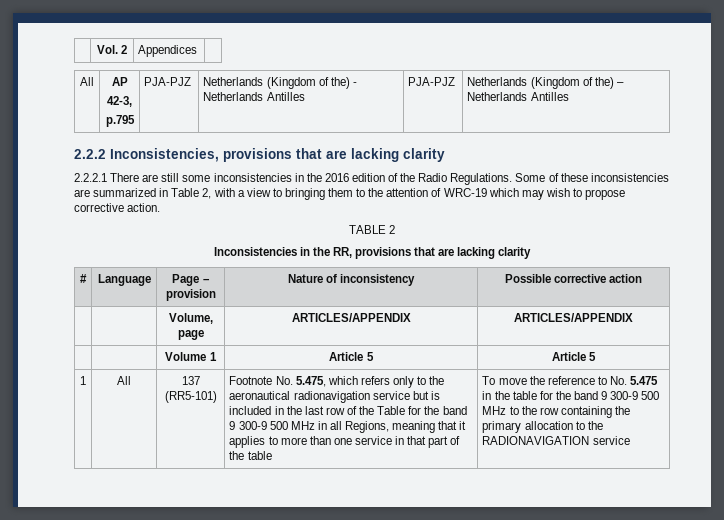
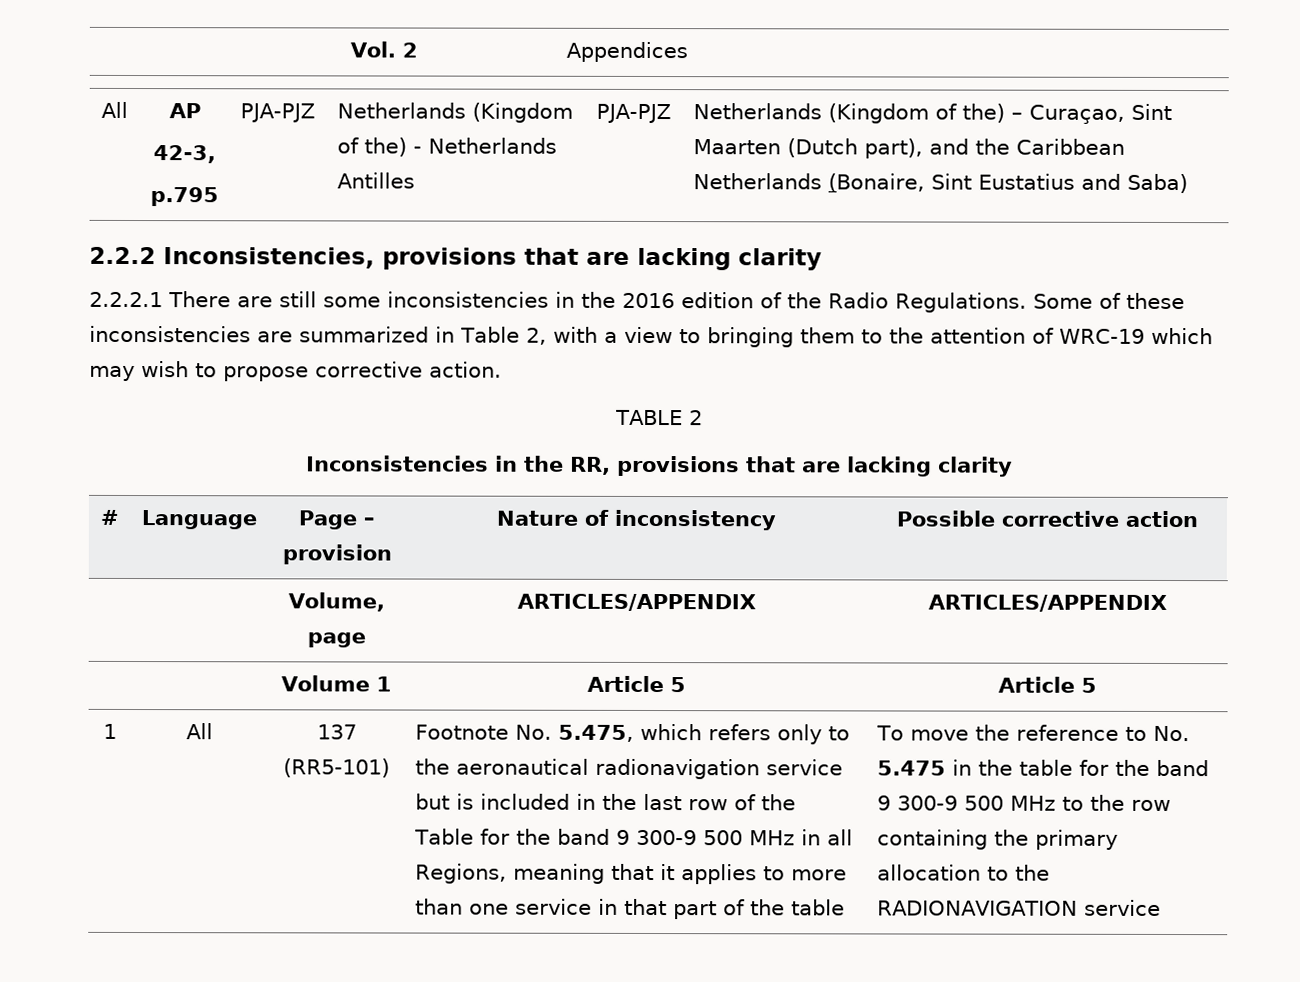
  All | AP
  42-3,
- p.795 | PJA-PJZ | Netherlands (Kingdom of the) - Netherlands Antilles | PJA-PJZ | Netherlands (Kingdom of the) – Netherlands Antilles
+ p.795 | PJA-PJZ | Netherlands (Kingdom of the) - Netherlands Antilles | PJA-PJZ | Netherlands (Kingdom of the) – Curaçao, Sint Maarten (Dutch part), and the Caribbean Netherlands (Bonaire, Sint Eustatius and Saba)

